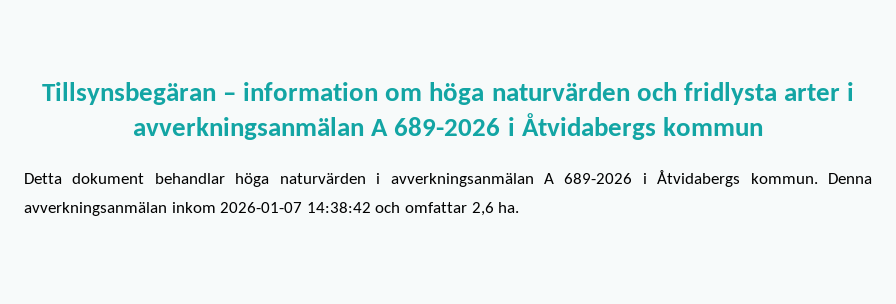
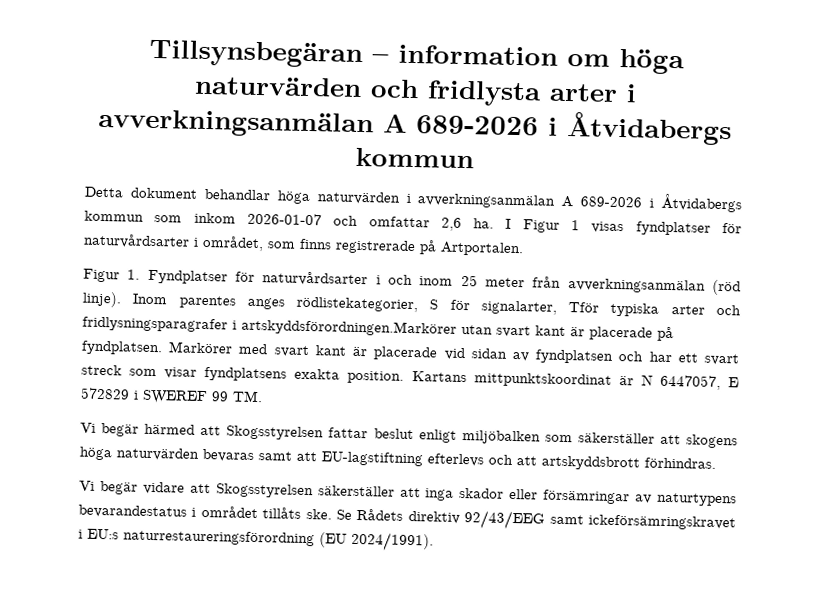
- Detta dokument behandlar höga naturvärden i avverkningsanmälan A 689-2026 i Åtvidabergs kommun. Denna avverkningsanmälan inkom 2026-01-07 14:38:42 och omfattar 2,6 ha.
+ Detta dokument behandlar höga naturvärden i avverkningsanmälan A 689-2026 i Åtvidabergs kommun som inkom 2026-01-07 och omfattar 2,6 ha.
+ I Figur 1 visas fyndplatser för naturvårdsarter i området, som finns registrerade på Artportalen.
+ Figur 1. Fyndplatser för naturvårdsarter i och inom 25 meter från avverkningsanmälan (röd linje). Inom parentes anges rödlistekategorier, S för signalarter, Tför typiska arter och fridlysningsparagrafer i artskyddsförordningen.Markörer utan svart kant är placerade på fyndplatsen. Markörer med svart kant är placerade vid sidan av fyndplatsen och har ett svart streck som visar fyndplatsens exakta position. Kartans mittpunktskoordinat är N 6447057, E 572829 i SWEREF 99 TM.
+ Vi begär härmed att Skogsstyrelsen fattar beslut enligt miljöbalken som säkerställer att skogens höga naturvärden bevaras samt att EU-lagstiftning efterlevs och att artskyddsbrott förhindras.
+ Vi begär vidare att Skogsstyrelsen säkerställer att inga skador eller försämringar av naturtypens bevarandestatus i området tillåts ske. Se Rådets direktiv 92/43/EEG samt ickeförsämringskravet i EU:s naturrestaureringsförordning (EU 2024/1991).

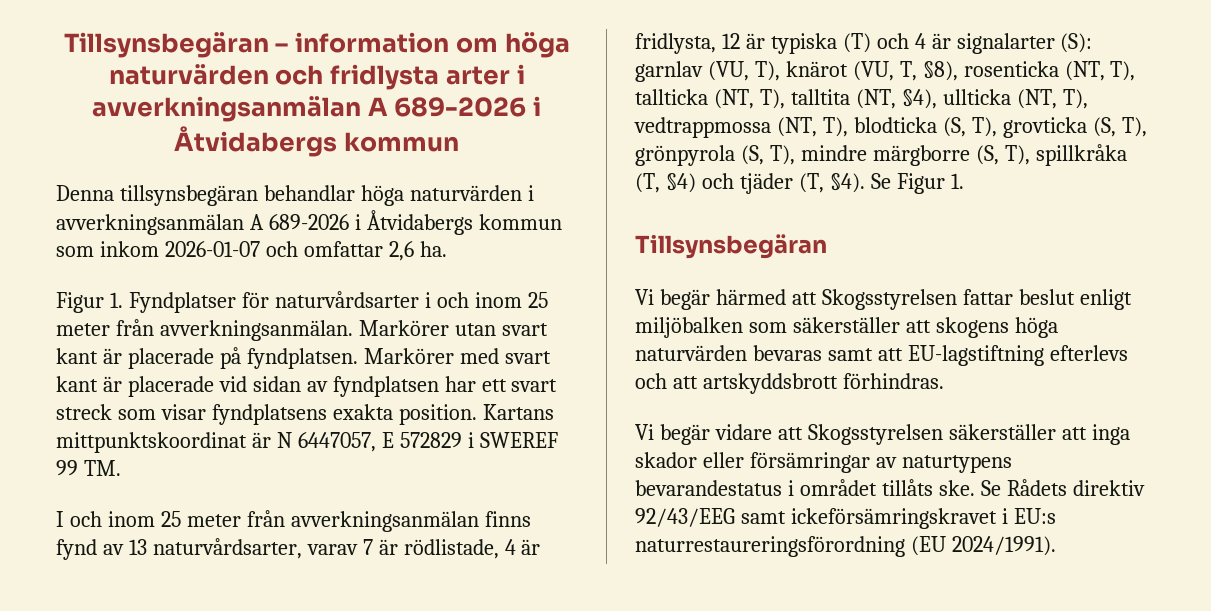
- Detta dokument behandlar höga naturvärden i avverkningsanmälan A 689-2026 i Åtvidabergs kommun som inkom 2026-01-07 och omfattar 2,6 ha. I Figur 1 visas fyndplatser för naturvårdsarter i området, som finns registrerade på Artportalen.
+ Denna tillsynsbegäran behandlar höga naturvärden i avverkningsanmälan A 689-2026 i Åtvidabergs kommun som inkom 2026-01-07 och omfattar 2,6 ha.
- Figur 1. Fyndplatser för naturvårdsarter i och inom 25 meter från avverkningsanmälan (röd linje). Inom parentes anges rödlistekategorier, S för signalarter, Tför typiska arter och fridlysningsparagrafer i artskyddsförordningen.Markörer utan svart kant är placerade på fyndplatsen.
+ Figur 1. Fyndplatser för naturvårdsarter i och inom 25 meter från avverkningsanmälan. Markörer utan svart kant är placerade på fyndplatsen.
- Markörer med svart kant är placerade vid sidan av fyndplatsen och har ett svart streck som visar fyndplatsens exakta position.
+ Markörer med svart kant är placerade vid sidan av fyndplatsen har ett svart streck som visar fyndplatsens exakta position.
+ I och inom 25 meter från avverkningsanmälan finns fynd av 13 naturvårdsarter, varav 7 är rödlistade, 4 är fridlysta, 12 är typiska (T) och 4 är signalarter (S): garnlav (VU, T), knärot (VU, T, §8), rosenticka (NT, T), tallticka (NT, T), talltita (NT, §4), ullticka (NT, T), vedtrappmossa (NT, T), blodticka (S, T), grovticka (S, T), grönpyrola (S, T), mindre märgborre (S, T), spillkråka (T, §4) och tjäder (T, §4). Se Figur 1.
+ Tillsynsbegäran

